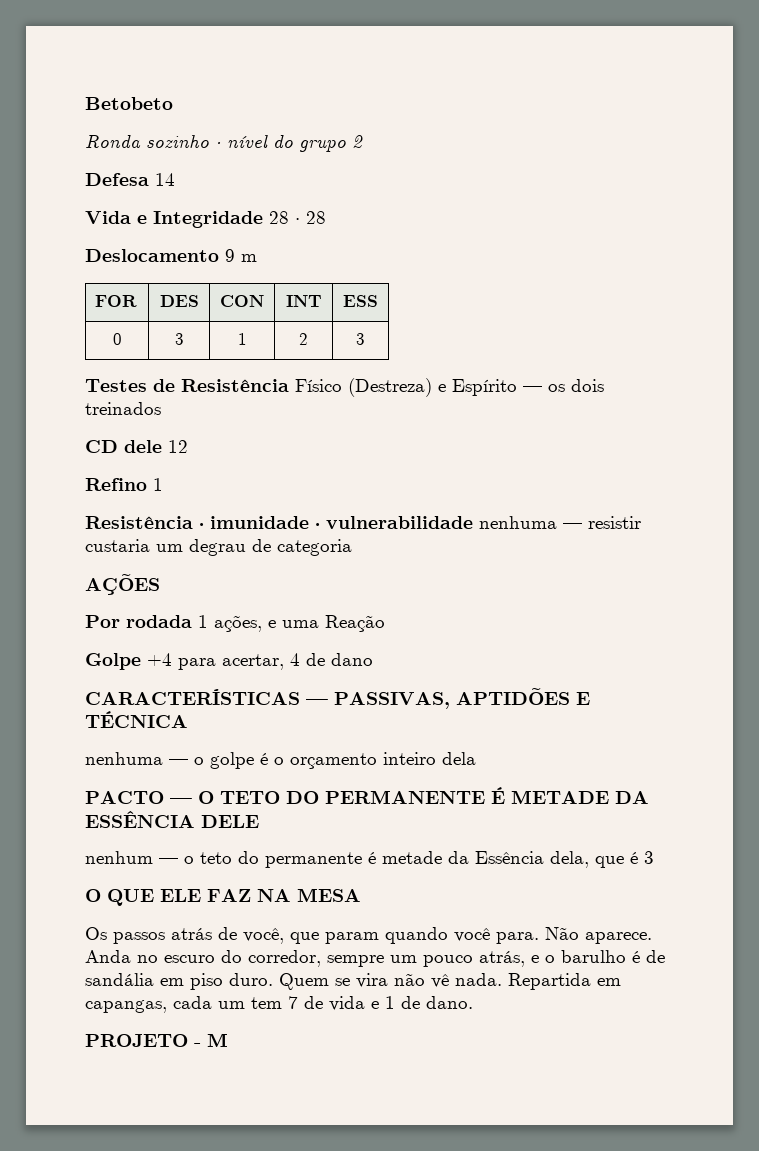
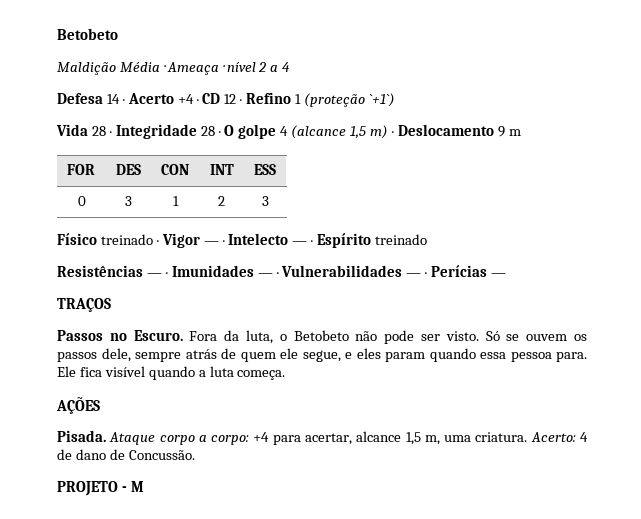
- Ronda sozinho · nível do grupo 2
+ Maldição Média · Ameaça · nível 2 a 4
- Defesa 14
+ Defesa 14 · Acerto +4 · CD 12 · Refino 1 (proteção `+1`)
- Vida e Integridade 28 · 28
- Deslocamento 9 m
+ Vida 28 · Integridade 28 · O golpe 4 (alcance 1,5 m) · Deslocamento 9 m
- Testes de Resistência Físico (Destreza) e Espírito — os dois treinados
- CD dele 12
- Refino 1
- Resistência · imunidade · vulnerabilidade nenhuma — resistir custaria um degrau de categoria
+ Físico treinado · Vigor — · Intelecto — · Espírito treinado
+ Resistências — · Imunidades — · Vulnerabilidades — · Perícias —
+ TRAÇOS
+ Passos no Escuro. Fora da luta, o Betobeto não pode ser visto. Só se ouvem os passos dele, sempre atrás de quem ele segue, e eles param quando essa pessoa para. Ele fica visível quando a luta começa.
  AÇÕES
- Por rodada 1 ações, e uma Reação
- Golpe +4 para acertar, 4 de dano
- CARACTERÍSTICAS — PASSIVAS, APTIDÕES E TÉCNICA
- nenhuma — o golpe é o orçamento inteiro dela
- PACTO — O TETO DO PERMANENTE É METADE DA ESSÊNCIA DELE
- nenhum — o teto do permanente é metade da Essência dela, que é 3
- O QUE ELE FAZ NA MESA
- Os passos atrás de você, que param quando você para. Não aparece. Anda no escuro do corredor, sempre um pouco atrás, e o barulho é de sandália em piso duro. Quem se vira não vê nada. Repartida em capangas, cada um tem 7 de vida e 1 de dano.
+ Pisada. Ataque corpo a corpo: +4 para acertar, alcance 1,5 m, uma criatura. Acerto: 4 de dano de Concussão.

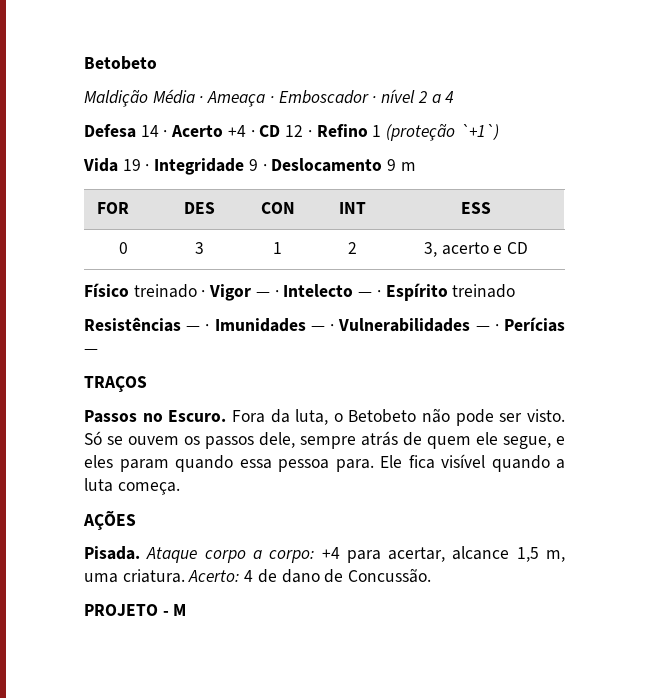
- Maldição Média · Ameaça · nível 2 a 4
+ Maldição Média · Ameaça · Emboscador · nível 2 a 4
- Vida 28 · Integridade 28 · O golpe 4 (alcance 1,5 m) · Deslocamento 9 m
+ Vida 19 · Integridade 9 · Deslocamento 9 m
- 0 | 3 | 1 | 2 | 3
+ 0 | 3 | 1 | 2 | 3, acerto e CD

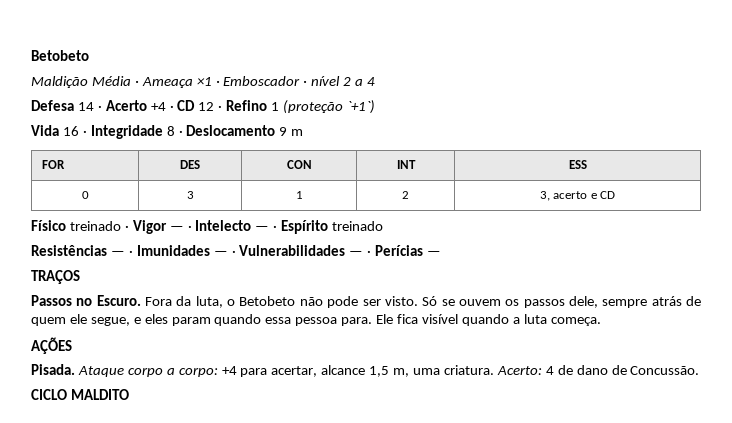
- Maldição Média · Ameaça · Emboscador · nível 2 a 4
+ Maldição Média · Ameaça ×1 · Emboscador · nível 2 a 4
- Vida 19 · Integridade 9 · Deslocamento 9 m
+ Vida 16 · Integridade 8 · Deslocamento 9 m
- PROJETO - M
+ CICLO MALDITO

